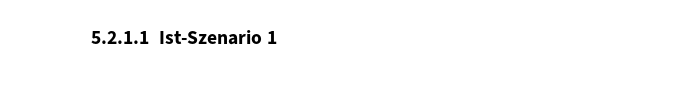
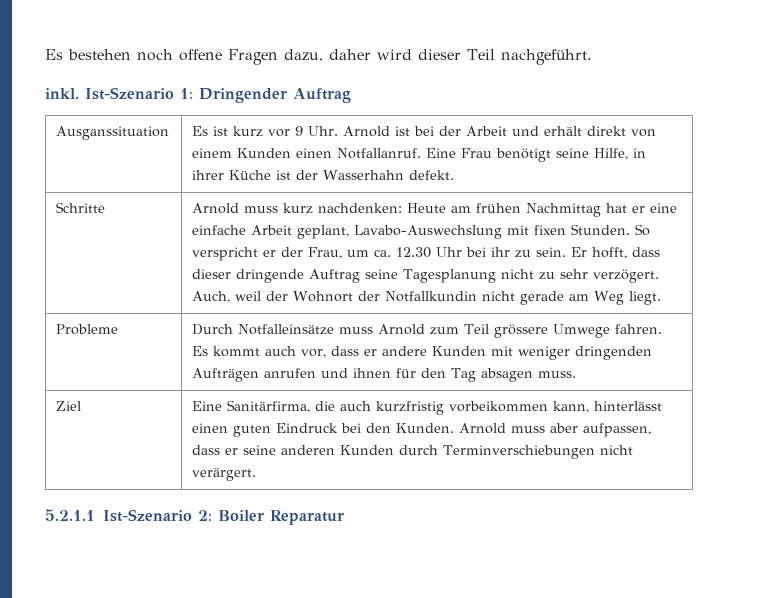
- 5.2.1.1 Ist-Szenario 1
+ Es bestehen noch offene Fragen dazu, daher wird dieser Teil nachgeführt.
+ inkl. Ist-Szenario 1: Dringender Auftrag
+ Ausganssituation | Es ist kurz vor 9 Uhr. Arnold ist bei der Arbeit und erhält direkt von einem Kunden einen Notfallanruf. Eine Frau benötigt seine Hilfe, in ihrer Küche ist der Wasserhahn defekt.
+ Schritte | Arnold muss kurz nachdenken: Heute am frühen Nachmittag hat er eine einfache Arbeit geplant, Lavabo-Auswechslung mit fixen Stunden. So verspricht er der Frau, um ca. 12.30 Uhr bei ihr zu sein. Er hofft, dass dieser dringende Auftrag seine Tagesplanung nicht zu sehr verzögert. Auch, weil der Wohnort der Notfallkundin nicht gerade am Weg liegt.
+ Probleme | Durch Notfalleinsätze muss Arnold zum Teil grössere Umwege fahren. Es kommt auch vor, dass er andere Kunden mit weniger dringenden Aufträgen anrufen und ihnen für den Tag absagen muss.
+ Ziel | Eine Sanitärfirma, die auch kurzfristig vorbeikommen kann, hinterlässt einen guten Eindruck bei den Kunden. Arnold muss aber aufpassen, dass er seine anderen Kunden durch Terminverschiebungen nicht verärgert.
+ 5.2.1.1 Ist-Szenario 2: Boiler Reparatur

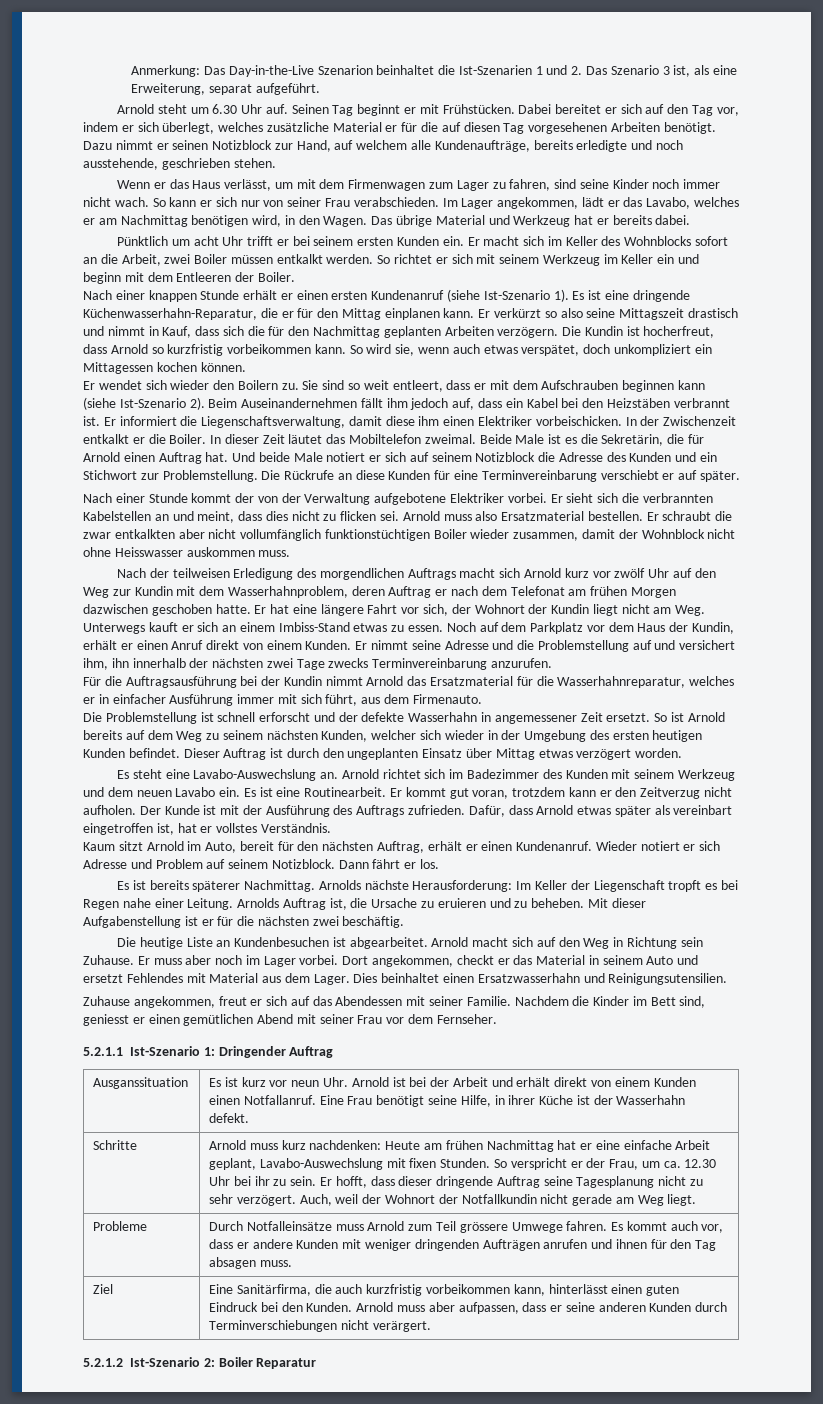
- Es bestehen noch offene Fragen dazu, daher wird dieser Teil nachgeführt.
- inkl. Ist-Szenario 1: Dringender Auftrag
+ Anmerkung: Das Day-in-the-Live Szenarion beinhaltet die Ist-Szenarien 1 und 2. Das Szenario 3 ist, als eine Erweiterung, separat aufgeführt.
+ Arnold steht um 6.30 Uhr auf. Seinen Tag beginnt er mit Frühstücken. Dabei bereitet er sich auf den Tag vor, indem er sich überlegt, welches zusätzliche Material er für die auf diesen Tag vorgesehenen Arbeiten benötigt. Dazu nimmt er seinen Notizblock zur Hand, auf welchem alle Kundenaufträge, bereits erledigte und noch ausstehende, geschrieben stehen.
+ Wenn er das Haus verlässt, um mit dem Firmenwagen zum Lager zu fahren, sind seine Kinder noch immer nicht wach. So kann er sich nur von seiner Frau verabschieden. Im Lager angekommen, lädt er das Lavabo, welches er am Nachmittag benötigen wird, in den Wagen. Das übrige Material und Werkzeug hat er bereits dabei.
+ Pünktlich um acht Uhr trifft er bei seinem ersten Kunden ein. Er macht sich im Keller des Wohnblocks sofort an die Arbeit, zwei Boiler müssen entkalkt werden. So richtet er sich mit seinem Werkzeug im Keller ein und beginn mit dem Entleeren der Boiler.
+ Nach einer knappen Stunde erhält er einen ersten Kundenanruf (siehe Ist-Szenario 1). Es ist eine dringende Küchenwasserhahn-Reparatur, die er für den Mittag einplanen kann. Er verkürzt so also seine Mittagszeit drastisch und nimmt in Kauf, dass sich die für den Nachmittag geplanten Arbeiten verzögern. Die Kundin ist hocherfreut, dass Arnold so kurzfristig vorbeikommen kann. So wird sie, wenn auch etwas verspätet, doch unkompliziert ein Mittagessen kochen können.
+ Er wendet sich wieder den Boilern zu. Sie sind so weit entleert, dass er mit dem Aufschrauben beginnen kann (siehe Ist-Szenario 2). Beim Auseinandernehmen fällt ihm jedoch auf, dass ein Kabel bei den Heizstäben verbrannt ist. Er informiert die Liegenschaftsverwaltung, damit diese ihm einen Elektriker vorbeischicken. In der Zwischenzeit entkalkt er die Boiler. In dieser Zeit läutet das Mobiltelefon zweimal. Beide Male ist es die Sekretärin, die für Arnold einen Auftrag hat. Und beide Male notiert er sich auf seinem Notizblock die Adresse des Kunden und ein Stichwort zur Problemstellung. Die Rückrufe an diese Kunden für eine Terminvereinbarung verschiebt er auf später.
+ Nach einer Stunde kommt der von der Verwaltung aufgebotene Elektriker vorbei. Er sieht sich die verbrannten Kabelstellen an und meint, dass dies nicht zu flicken sei. Arnold muss also Ersatzmaterial bestellen. Er schraubt die zwar entkalkten aber nicht vollumfänglich funktionstüchtigen Boiler wieder zusammen, damit der Wohnblock nicht ohne Heisswasser auskommen muss.
+ Nach der teilweisen Erledigung des morgendlichen Auftrags macht sich Arnold kurz vor zwölf Uhr auf den Weg zur Kundin mit dem Wasserhahnproblem, deren Auftrag er nach dem Telefonat am frühen Morgen dazwischen geschoben hatte. Er hat eine längere Fahrt vor sich, der Wohnort der Kundin liegt nicht am Weg. Unterwegs kauft er sich an einem Imbiss-Stand etwas zu essen. Noch auf dem Parkplatz vor dem Haus der Kundin, erhält er einen Anruf direkt von einem Kunden. Er nimmt seine Adresse und die Problemstellung auf und versichert ihm, ihn innerhalb der nächsten zwei Tage zwecks Terminvereinbarung anzurufen.
+ Für die Auftragsausführung bei der Kundin nimmt Arnold das Ersatzmaterial für die Wasserhahnreparatur, welches er in einfacher Ausführung immer mit sich führt, aus dem Firmenauto.
+ Die Problemstellung ist schnell erforscht und der defekte Wasserhahn in angemessener Zeit ersetzt. So ist Arnold bereits auf dem Weg zu seinem nächsten Kunden, welcher sich wieder in der Umgebung des ersten heutigen Kunden befindet. Dieser Auftrag ist durch den ungeplanten Einsatz über Mittag etwas verzögert worden.
+ Es steht eine Lavabo-Auswechslung an. Arnold richtet sich im Badezimmer des Kunden mit seinem Werkzeug und dem neuen Lavabo ein. Es ist eine Routinearbeit. Er kommt gut voran, trotzdem kann er den Zeitverzug nicht aufholen. Der Kunde ist mit der Ausführung des Auftrags zufrieden. Dafür, dass Arnold etwas später als vereinbart eingetroffen ist, hat er vollstes Verständnis.
+ Kaum sitzt Arnold im Auto, bereit für den nächsten Auftrag, erhält er einen Kundenanruf. Wieder notiert er sich Adresse und Problem auf seinem Notizblock. Dann fährt er los.
+ Es ist bereits späterer Nachmittag. Arnolds nächste Herausforderung: Im Keller der Liegenschaft tropft es bei Regen nahe einer Leitung. Arnolds Auftrag ist, die Ursache zu eruieren und zu beheben. Mit dieser Aufgabenstellung ist er für die nächsten zwei beschäftig.
+ Die heutige Liste an Kundenbesuchen ist abgearbeitet. Arnold macht sich auf den Weg in Richtung sein Zuhause. Er muss aber noch im Lager vorbei. Dort angekommen, checkt er das Material in seinem Auto und ersetzt Fehlendes mit Material aus dem Lager. Dies beinhaltet einen Ersatzwasserhahn und Reinigungsutensilien.
+ Zuhause angekommen, freut er sich auf das Abendessen mit seiner Familie. Nachdem die Kinder im Bett sind, geniesst er einen gemütlichen Abend mit seiner Frau vor dem Fernseher.
+ 5.2.1.1 Ist-Szenario 1: Dringender Auftrag
- Ausganssituation | Es ist kurz vor 9 Uhr. Arnold ist bei der Arbeit und erhält direkt von einem Kunden einen Notfallanruf. Eine Frau benötigt seine Hilfe, in ihrer Küche ist der Wasserhahn defekt.
+ Ausganssituation | Es ist kurz vor neun Uhr. Arnold ist bei der Arbeit und erhält direkt von einem Kunden einen Notfallanruf. Eine Frau benötigt seine Hilfe, in ihrer Küche ist der Wasserhahn defekt.
- 5.2.1.1 Ist-Szenario 2: Boiler Reparatur
+ 5.2.1.2 Ist-Szenario 2: Boiler Reparatur

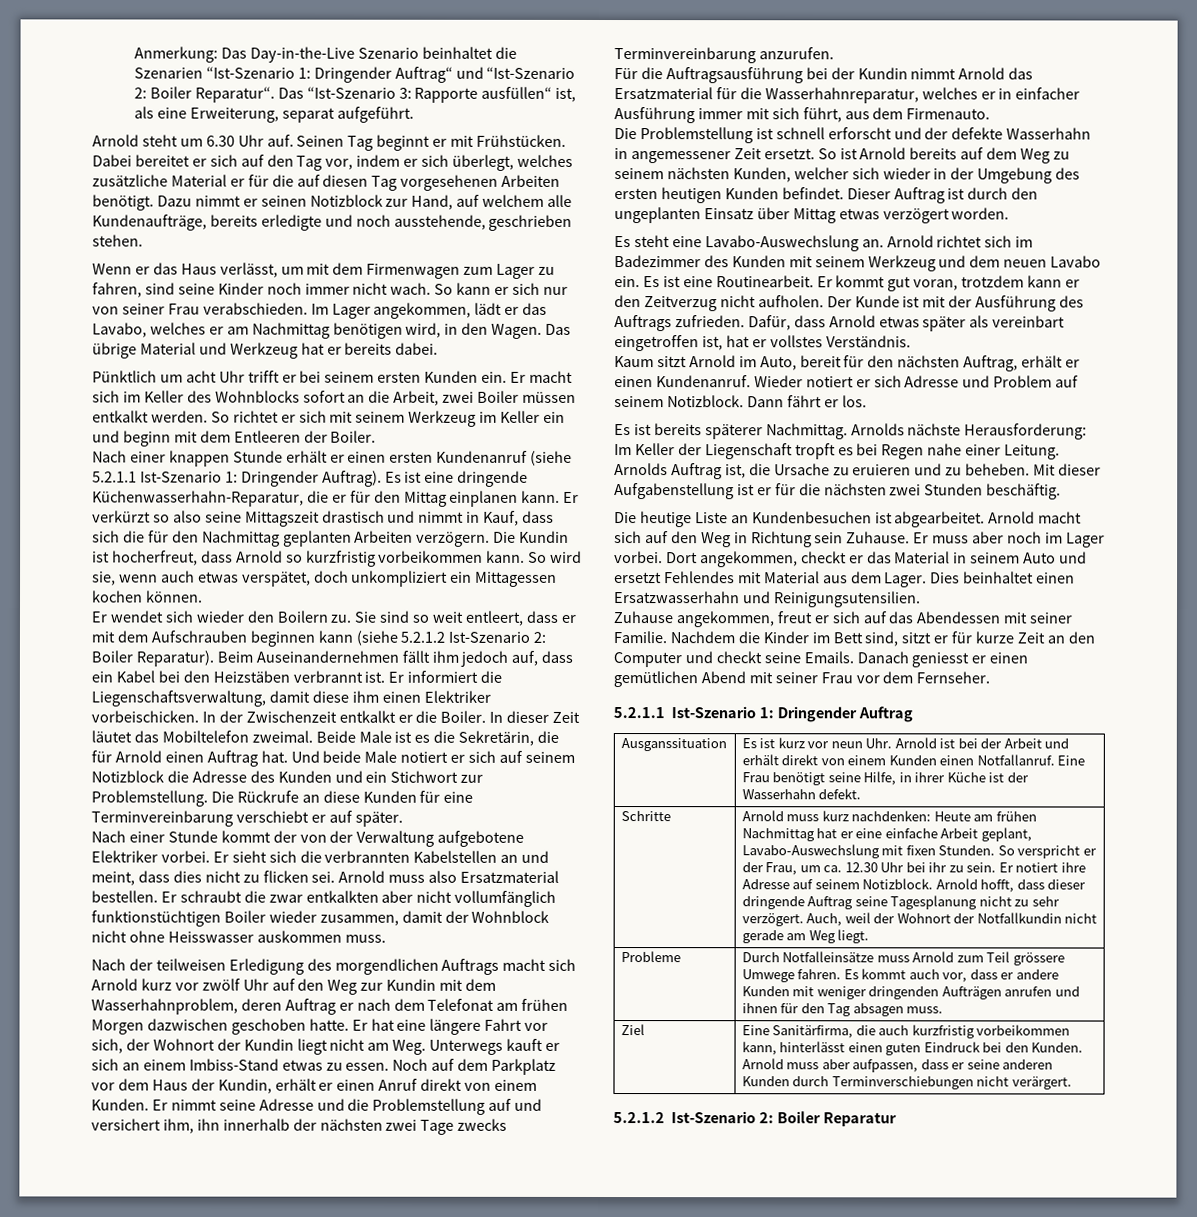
- Anmerkung: Das Day-in-the-Live Szenarion beinhaltet die Ist-Szenarien 1 und 2. Das Szenario 3 ist, als eine Erweiterung, separat aufgeführt.
+ Anmerkung: Das Day-in-the-Live Szenario beinhaltet die Szenarien “Ist-Szenario 1: Dringender Auftrag“ und “Ist-Szenario 2: Boiler Reparatur“. Das “Ist-Szenario 3: Rapporte ausfüllen“ ist, als eine Erweiterung, separat aufgeführt.
- Nach einer knappen Stunde erhält er einen ersten Kundenanruf (siehe Ist-Szenario 1).
+ Nach einer knappen Stunde erhält er einen ersten Kundenanruf (siehe 5.2.1.1 Ist-Szenario 1: Dringender Auftrag).
- Sie sind so weit entleert, dass er mit dem Aufschrauben beginnen kann (siehe Ist-Szenario 2).
+ Sie sind so weit entleert, dass er mit dem Aufschrauben beginnen kann (siehe 5.2.1.2 Ist-Szenario 2: Boiler Reparatur).
- Mit dieser Aufgabenstellung ist er für die nächsten zwei beschäftig.
+ Mit dieser Aufgabenstellung ist er für die nächsten zwei Stunden beschäftig.
- Nachdem die Kinder im Bett sind, geniesst er einen gemütlichen Abend mit seiner Frau vor dem Fernseher.
+ Nachdem die Kinder im Bett sind, sitzt er für kurze Zeit an den Computer und checkt seine Emails. Danach geniesst er einen gemütlichen Abend mit seiner Frau vor dem Fernseher.
- Er hofft, dass dieser dringende Auftrag seine Tagesplanung nicht zu sehr verzögert.
+ Er notiert ihre Adresse auf seinem Notizblock. Arnold hofft, dass dieser dringende Auftrag seine Tagesplanung nicht zu sehr verzögert.

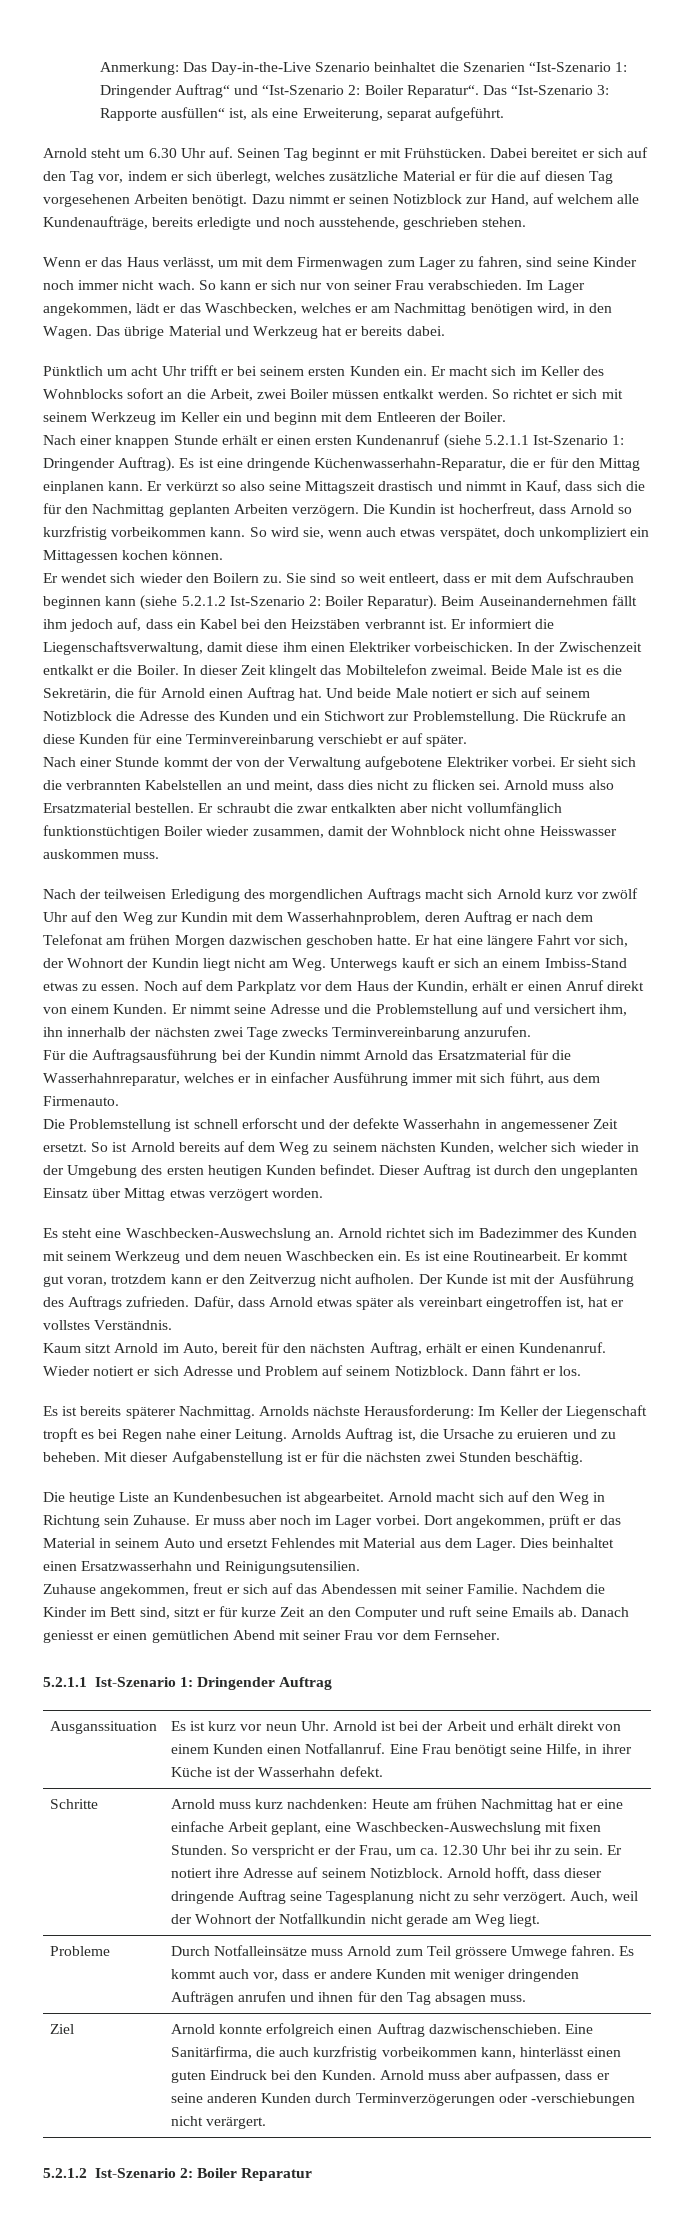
- Im Lager angekommen, lädt er das Lavabo, welches er am Nachmittag benötigen wird, in den Wagen.
+ Im Lager angekommen, lädt er das Waschbecken, welches er am Nachmittag benötigen wird, in den Wagen.
- In dieser Zeit läutet das Mobiltelefon zweimal.
+ In dieser Zeit klingelt das Mobiltelefon zweimal.
- Es steht eine Lavabo-Auswechslung an.
+ Es steht eine Waschbecken-Auswechslung an.
- Arnold richtet sich im Badezimmer des Kunden mit seinem Werkzeug und dem neuen Lavabo ein.
+ Arnold richtet sich im Badezimmer des Kunden mit seinem Werkzeug und dem neuen Waschbecken ein.
- Dort angekommen, checkt er das Material in seinem Auto und ersetzt Fehlendes mit Material aus dem Lager.
+ Dort angekommen, prüft er das Material in seinem Auto und ersetzt Fehlendes mit Material aus dem Lager.
- Nachdem die Kinder im Bett sind, sitzt er für kurze Zeit an den Computer und checkt seine Emails.
+ Nachdem die Kinder im Bett sind, sitzt er für kurze Zeit an den Computer und ruft seine Emails ab.
- Arnold muss kurz nachdenken: Heute am frühen Nachmittag hat er eine einfache Arbeit geplant, Lavabo-Auswechslung mit fixen Stunden.
+ Arnold muss kurz nachdenken: Heute am frühen Nachmittag hat er eine einfache Arbeit geplant, eine Waschbecken-Auswechslung mit fixen Stunden.
- Ziel | Eine Sanitärfirma, die auch kurzfristig vorbeikommen kann, hinterlässt einen guten Eindruck bei den Kunden. Arnold muss aber aufpassen, dass er seine anderen Kunden durch Terminverschiebungen nicht verärgert.
+ Ziel | Arnold konnte erfolgreich einen Auftrag dazwischenschieben. Eine Sanitärfirma, die auch kurzfristig vorbeikommen kann, hinterlässt einen guten Eindruck bei den Kunden. Arnold muss aber aufpassen, dass er seine anderen Kunden durch Terminverzögerungen oder -verschiebungen nicht verärgert.

